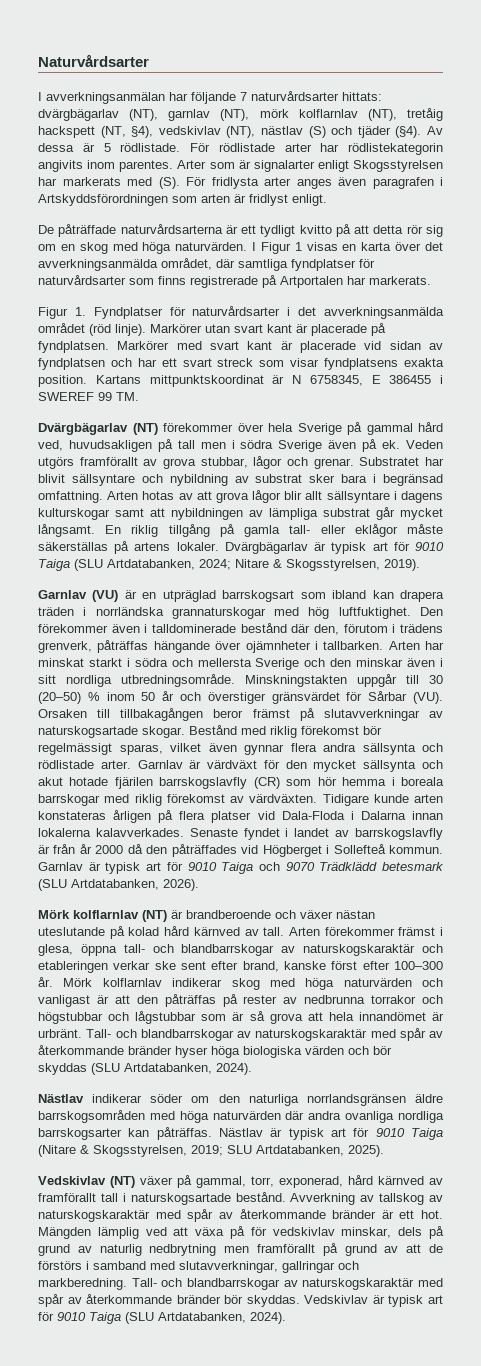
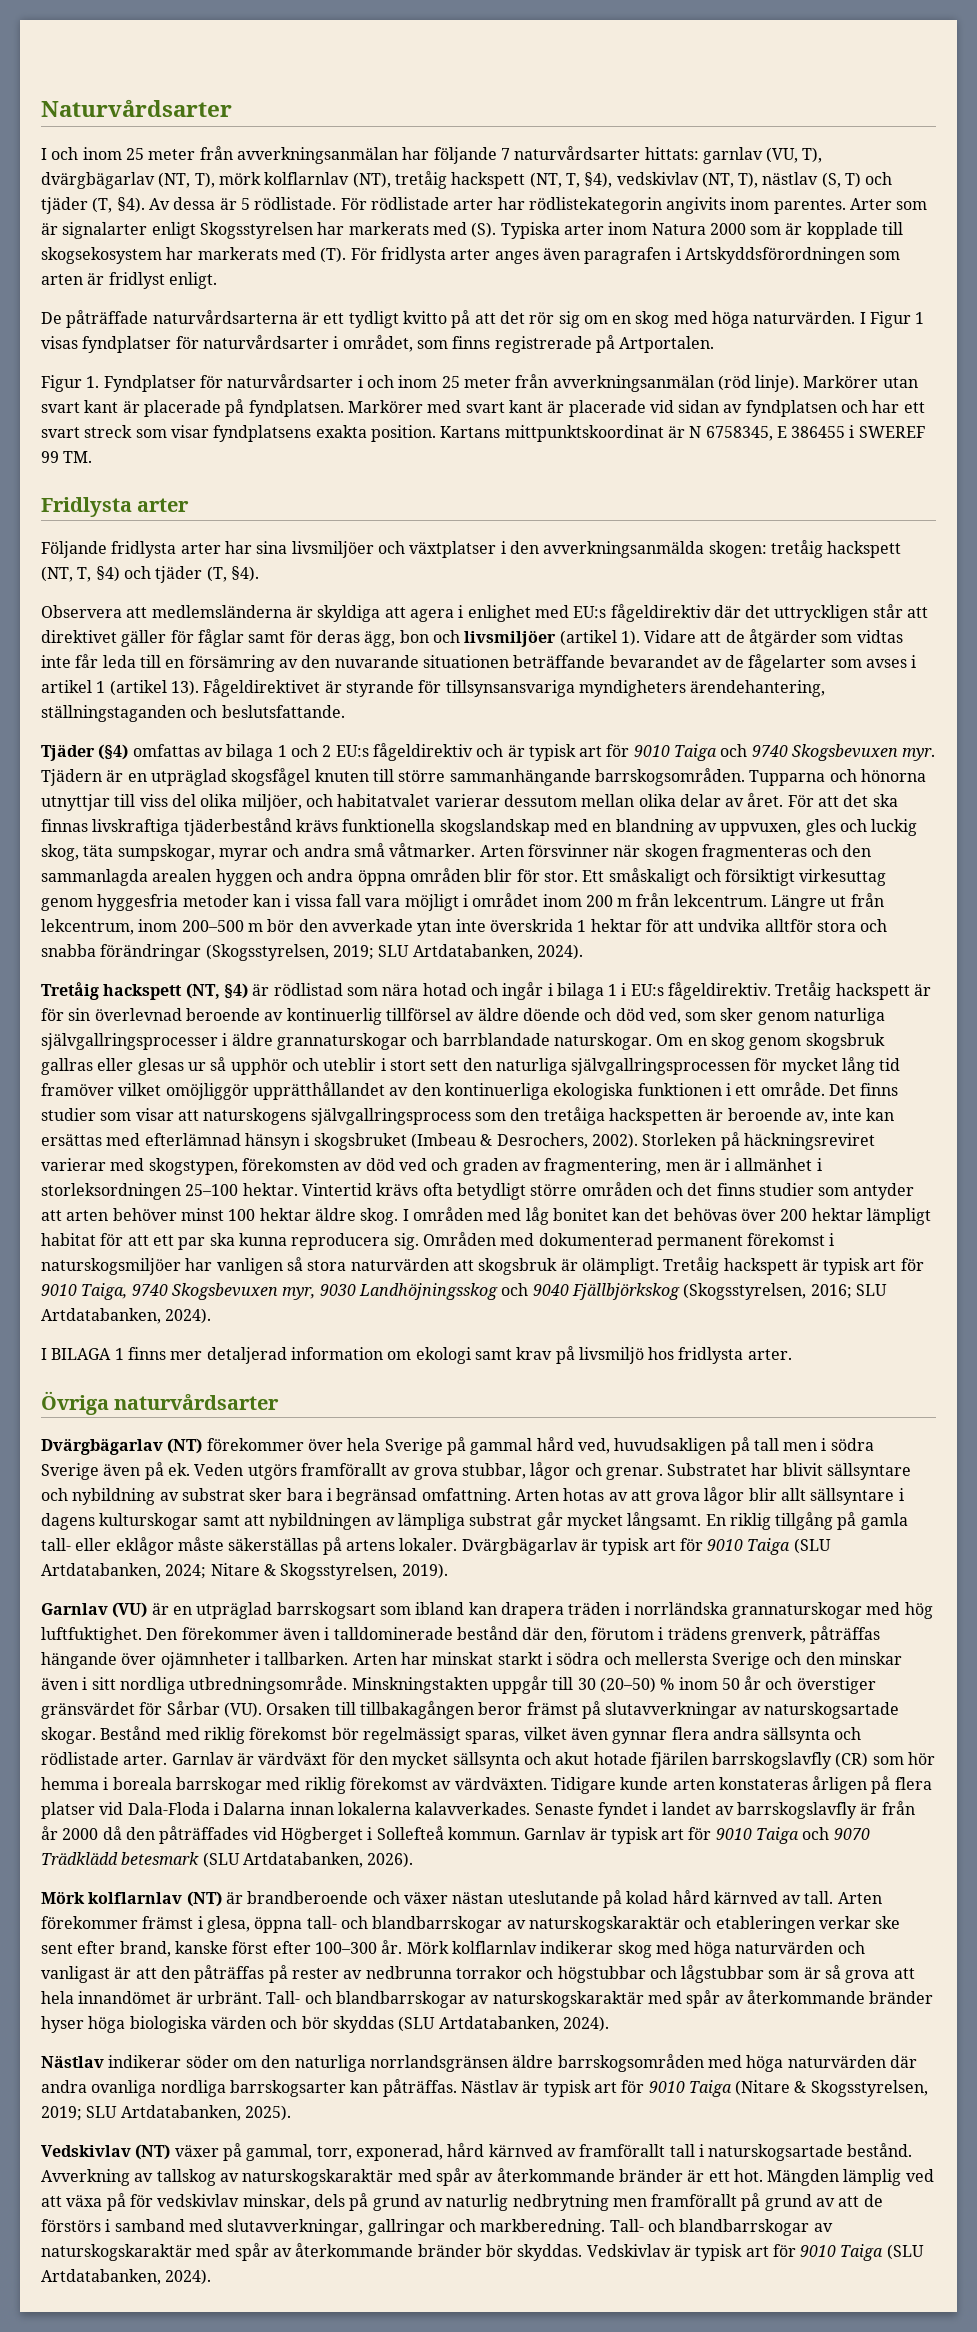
- I avverkningsanmälan har följande 7 naturvårdsarter hittats: dvärgbägarlav (NT), garnlav (NT), mörk kolflarnlav (NT), tretåig hackspett (NT, §4), vedskivlav (NT), nästlav (S) och tjäder (§4).
+ I och inom 25 meter från avverkningsanmälan har följande 7 naturvårdsarter hittats: garnlav (VU, T), dvärgbägarlav (NT, T), mörk kolflarnlav (NT), tretåig hackspett (NT, T, §4), vedskivlav (NT, T), nästlav (S, T) och tjäder (T, §4).
- Arter som är signalarter enligt Skogsstyrelsen har markerats med (S). För fridlysta arter anges även paragrafen i Artskyddsförordningen som arten är fridlyst enligt.
+ Arter som är signalarter enligt Skogsstyrelsen har markerats med (S). Typiska arter inom Natura 2000 som är kopplade till skogsekosystem har markerats med (T). För fridlysta arter anges även paragrafen i Artskyddsförordningen som arten är fridlyst enligt.
- De påträffade naturvårdsarterna är ett tydligt kvitto på att detta rör sig om en skog med höga naturvärden.
+ De påträffade naturvårdsarterna är ett tydligt kvitto på att det rör sig om en skog med höga naturvärden.
- I Figur 1 visas en karta över det avverkningsanmälda området, där samtliga fyndplatser för naturvårdsarter som finns registrerade på Artportalen har markerats.
+ I Figur 1 visas fyndplatser för naturvårdsarter i området, som finns registrerade på Artportalen.
- Figur 1. Fyndplatser för naturvårdsarter i det avverkningsanmälda området (röd linje).
+ Figur 1. Fyndplatser för naturvårdsarter i och inom 25 meter från avverkningsanmälan (röd linje).
+ Fridlysta arter
+ Följande fridlysta arter har sina livsmiljöer och växtplatser i den avverkningsanmälda skogen: tretåig hackspett (NT, T, §4) och tjäder (T, §4).
+ Observera att medlemsländerna är skyldiga att agera i enlighet med EU:s fågeldirektiv där det uttryckligen står att direktivet gäller för fåglar samt för deras ägg, bon och livsmiljöer (artikel 1). Vidare att de åtgärder som vidtas inte får leda till en försämring av den nuvarande situationen beträffande bevarandet av de fågelarter som avses i artikel 1 (artikel 13). Fågeldirektivet är styrande för tillsynsansvariga myndigheters ärendehantering, ställningstaganden och beslutsfattande.
+ Tjäder (§4) omfattas av bilaga 1 och 2 EU:s fågeldirektiv och är typisk art för 9010 Taiga och 9740 Skogsbevuxen myr. Tjädern är en utpräglad skogsfågel knuten till större sammanhängande barrskogsområden. Tupparna och hönorna utnyttjar till viss del olika miljöer, och habitatvalet varierar dessutom mellan olika delar av året. För att det ska finnas livskraftiga tjäderbestånd krävs funktionella skogslandskap med en blandning av uppvuxen, gles och luckig skog, täta sumpskogar, myrar och andra små våtmarker. Arten försvinner när skogen fragmenteras och den sammanlagda arealen hyggen och andra öppna områden blir för stor. Ett småskaligt och försiktigt virkesuttag genom hyggesfria metoder kan i vissa fall vara möjligt i området inom 200 m från lekcentrum. Längre ut från lekcentrum, inom 200–500 m bör den avverkade ytan inte överskrida 1 hektar för att undvika alltför stora och snabba förändringar (Skogsstyrelsen, 2019; SLU Artdatabanken, 2024).
+ Tretåig hackspett (NT, §4) är rödlistad som nära hotad och ingår i bilaga 1 i EU:s fågeldirektiv. Tretåig hackspett är för sin överlevnad beroende av kontinuerlig tillförsel av äldre döende och död ved, som sker genom naturliga självgallringsprocesser i äldre grannaturskogar och barrblandade naturskogar. Om en skog genom skogsbruk gallras eller glesas ur så upphör och uteblir i stort sett den naturliga självgallringsprocessen för mycket lång tid framöver vilket omöjliggör upprätthållandet av den kontinuerliga ekologiska funktionen i ett område. Det finns studier som visar att naturskogens självgallringsprocess som den tretåiga hackspetten är beroende av, inte kan ersättas med efterlämnad hänsyn i skogsbruket (Imbeau & Desrochers, 2002). Storleken på häckningsreviret varierar med skogstypen, förekomsten av död ved och graden av fragmentering, men är i allmänhet i storleksordningen 25–100 hektar. Vintertid krävs ofta betydligt större områden och det finns studier som antyder att arten behöver minst 100 hektar äldre skog. I områden med låg bonitet kan det behövas över 200 hektar lämpligt habitat för att ett par ska kunna reproducera sig. Områden med dokumenterad permanent förekomst i naturskogsmiljöer har vanligen så stora naturvärden att skogsbruk är olämpligt. Tretåig hackspett är typisk art för 9010 Taiga, 9740 Skogsbevuxen myr, 9030 Landhöjningsskog och 9040 Fjällbjörkskog (Skogsstyrelsen, 2016; SLU Artdatabanken, 2024).
+ I BILAGA 1 finns mer detaljerad information om ekologi samt krav på livsmiljö hos fridlysta arter.
+ Övriga naturvårdsarter

